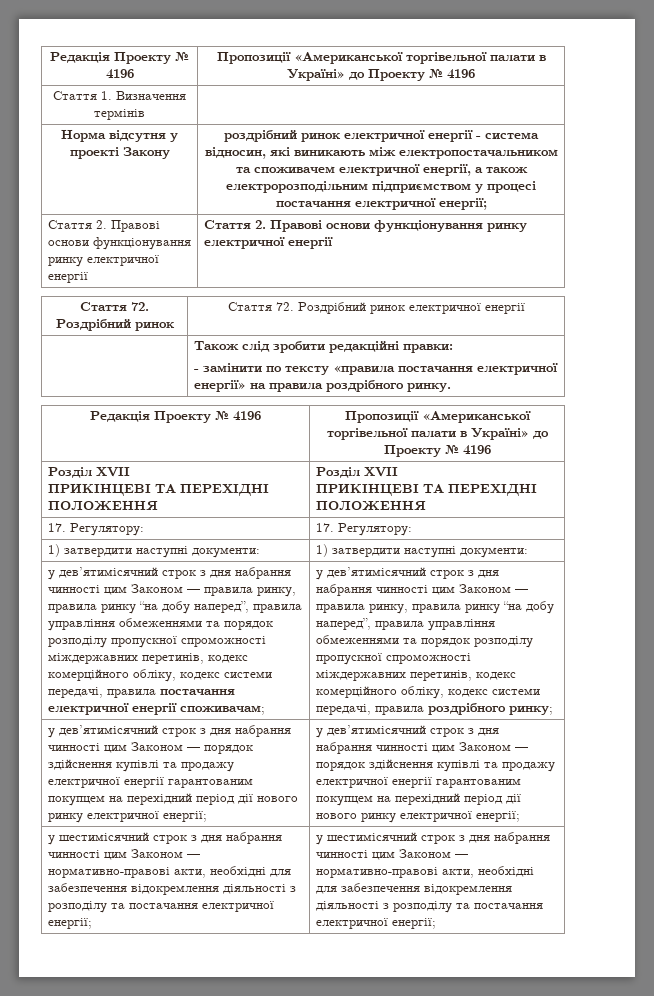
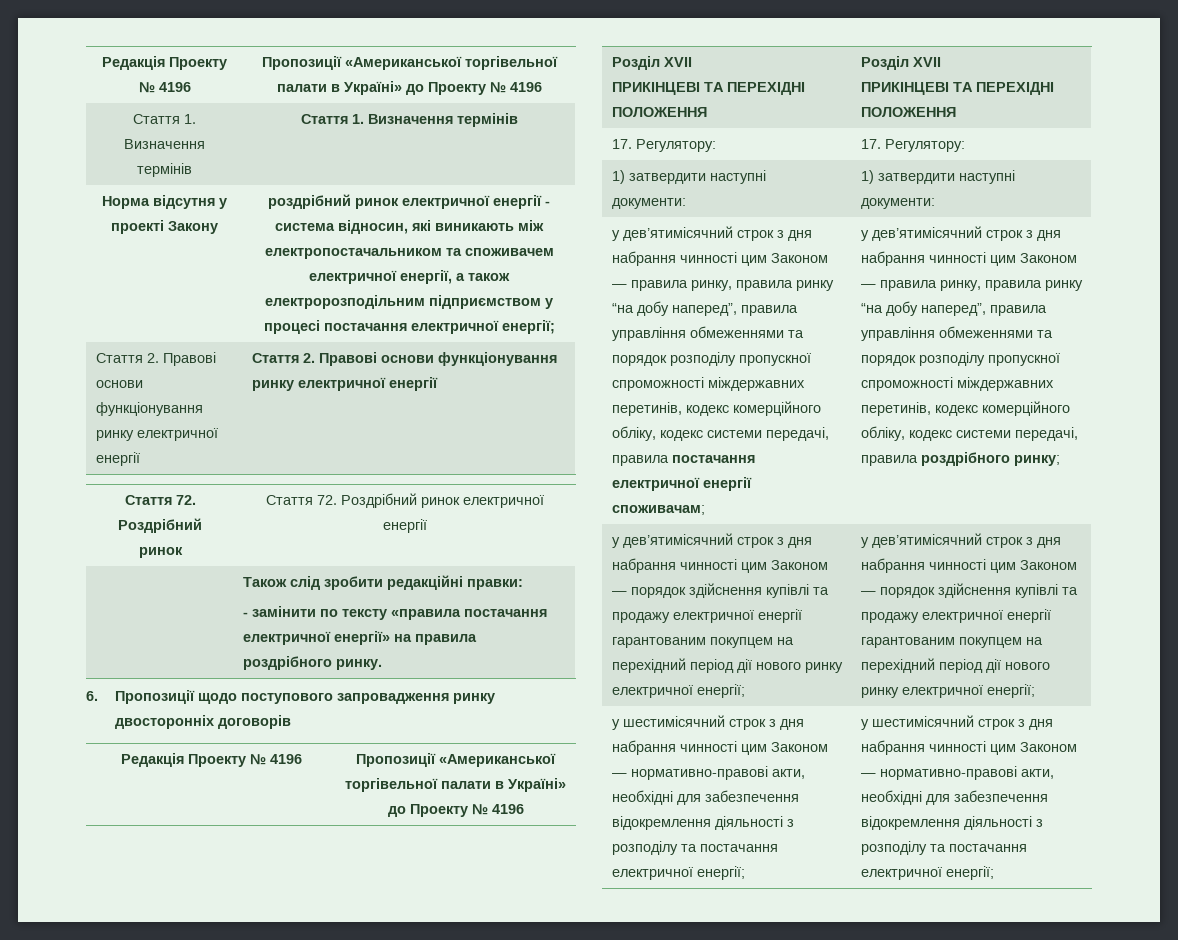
- Стаття 1. Визначення термінів |
+ Стаття 1. Визначення термінів | Стаття 1. Визначення термінів
+ 6. Пропозиції щодо поступового запровадження ринку двосторонніх договорів

